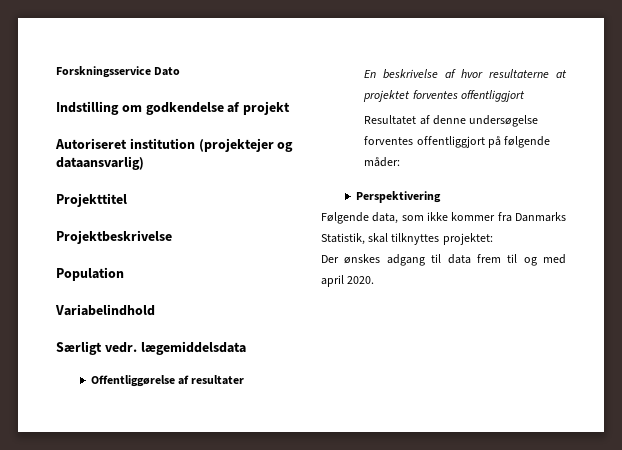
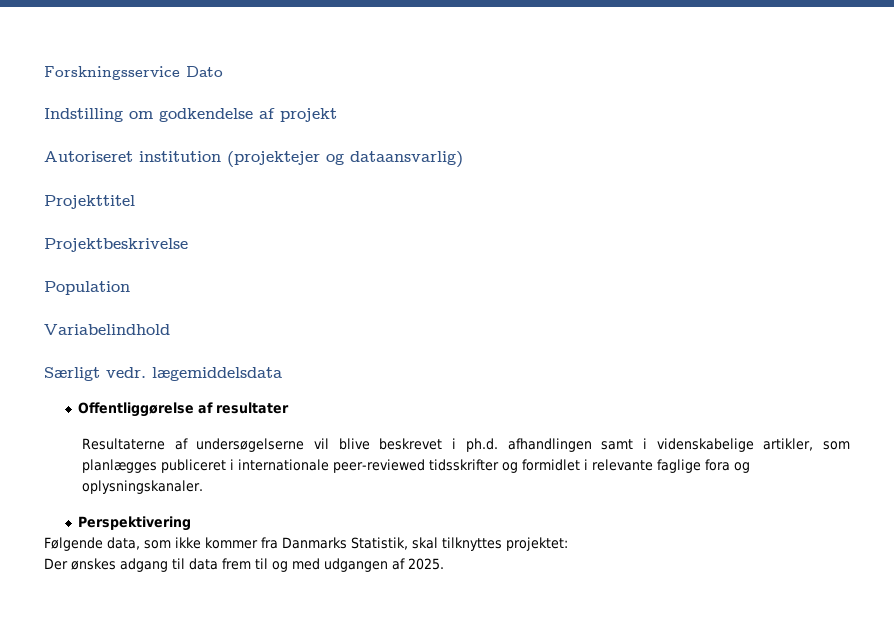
- En beskrivelse af hvor resultaterne at projektet forventes offentliggjort
- Resultatet af denne undersøgelse forventes offentliggjort på følgende måder:
+ Resultaterne af undersøgelserne vil blive beskrevet i ph.d. afhandlingen samt i videnskabelige artikler, som planlægges publiceret i internationale peer-reviewed tidsskrifter og formidlet i relevante faglige fora og oplysningskanaler.
- Der ønskes adgang til data frem til og med april 2020.
+ Der ønskes adgang til data frem til og med udgangen af 2025.

